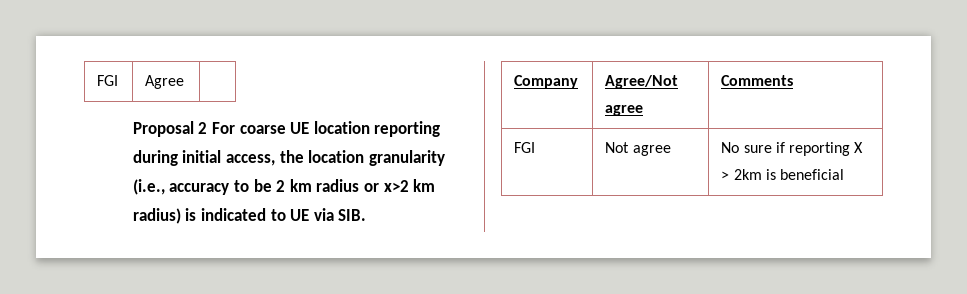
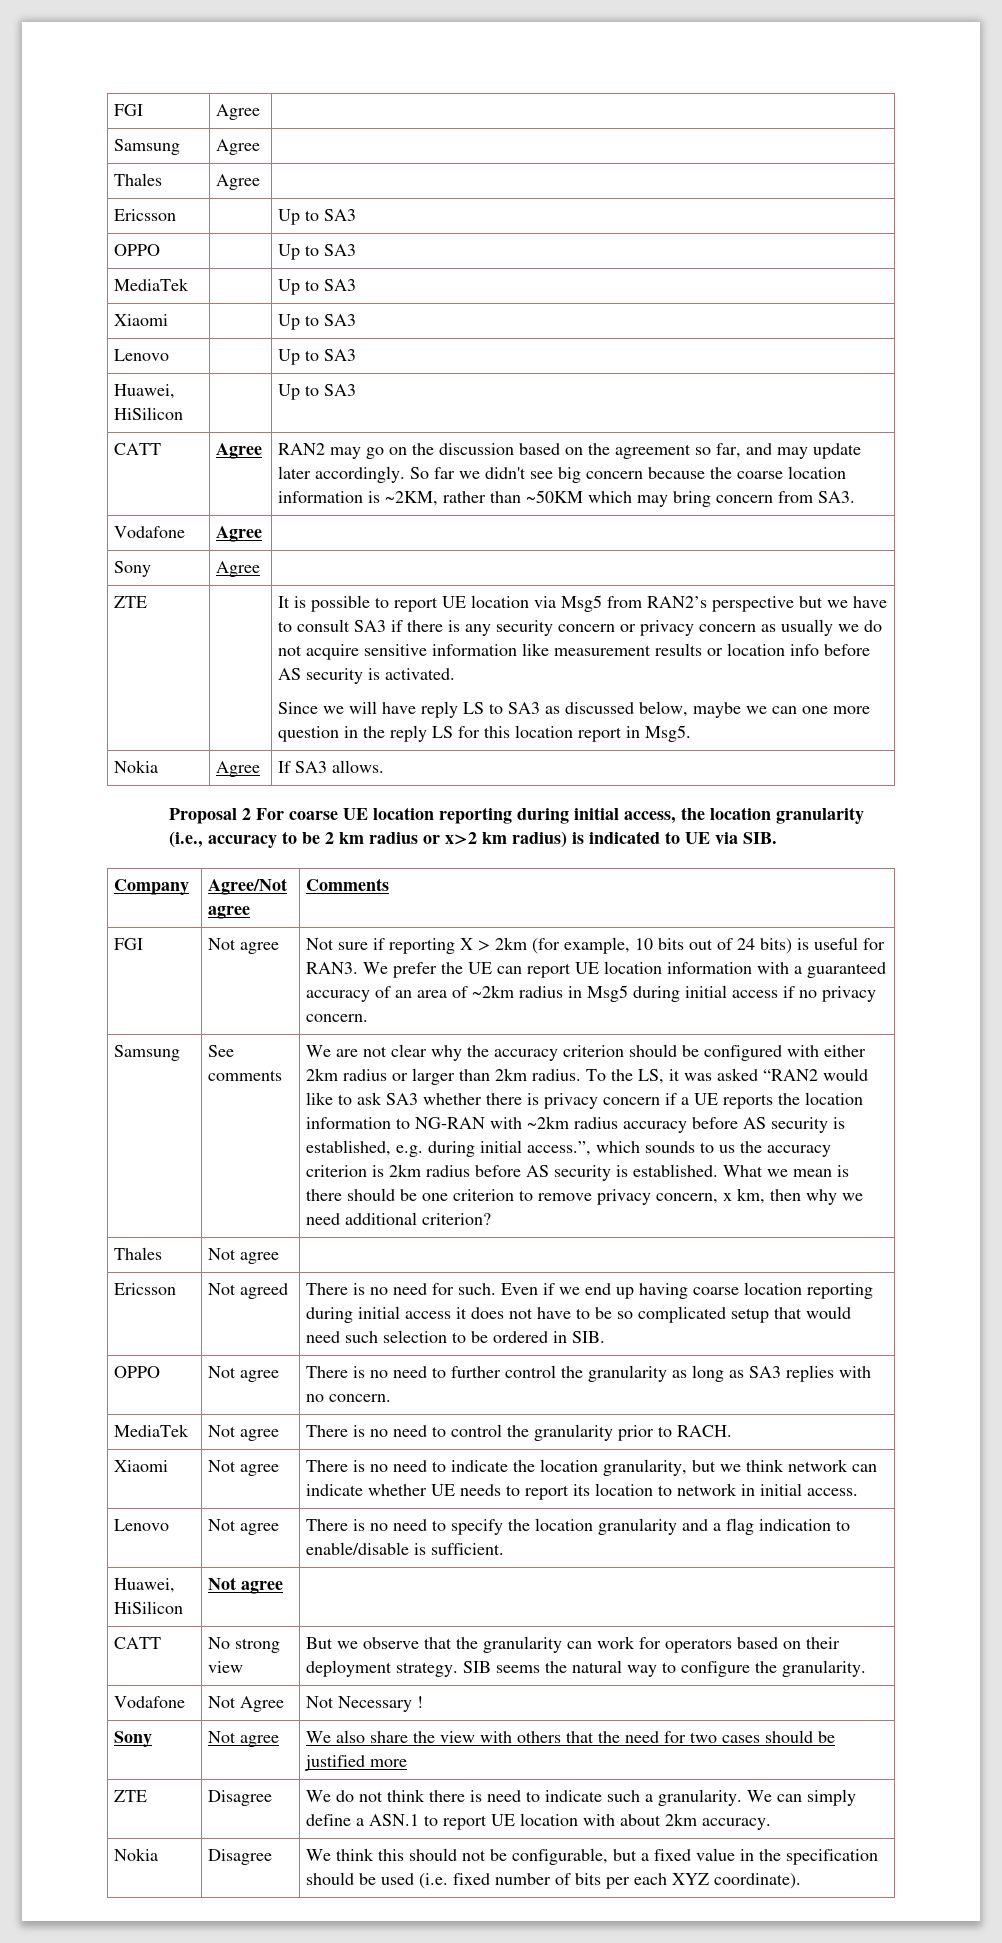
+ Samsung | Agree |
+ Thales | Agree |
+ Ericsson | | Up to SA3
+ OPPO | | Up to SA3
+ MediaTek | | Up to SA3
+ Xiaomi | | Up to SA3
+ Lenovo | | Up to SA3
+ Huawei, HiSilicon | | Up to SA3
+ CATT | Agree | RAN2 may go on the discussion based on the agreement so far, and may update later accordingly. So far we didn't see big concern because the coarse location information is ~2KM, rather than ~50KM which may bring concern from SA3.
+ Vodafone | Agree |
+ Sony | Agree |
+ ZTE | | It is possible to report UE location via Msg5 from RAN2’s perspective but we have to consult SA3 if there is any security concern or privacy concern as usually we do not acquire sensitive information like measurement results or location info before AS security is activated.
+ Since we will have reply LS to SA3 as discussed below, maybe we can one more question in the reply LS for this location report in Msg5.
+ Nokia | Agree | If SA3 allows.
- No sure if reporting X > 2km is beneficial
+ Not sure if reporting X > 2km (for example, 10 bits out of 24 bits) is useful for RAN3. We prefer the UE can report UE location information with a guaranteed accuracy of an area of ~2km radius in Msg5 during initial access if no privacy concern.
+ Samsung | See comments | We are not clear why the accuracy criterion should be configured with either 2km radius or larger than 2km radius. To the LS, it was asked “RAN2 would like to ask SA3 whether there is privacy concern if a UE reports the location information to NG-RAN with ~2km radius accuracy before AS security is established, e.g. during initial access.”, which sounds to us the accuracy criterion is 2km radius before AS security is established. What we mean is there should be one criterion to remove privacy concern, x km, then why we need additional criterion?
+ Thales | Not agree |
+ Ericsson | Not agreed | There is no need for such. Even if we end up having coarse location reporting during initial access it does not have to be so complicated setup that would need such selection to be ordered in SIB.
+ OPPO | Not agree | There is no need to further control the granularity as long as SA3 replies with no concern.
+ MediaTek | Not agree | There is no need to control the granularity prior to RACH.
+ Xiaomi | Not agree | There is no need to indicate the location granularity, but we think network can indicate whether UE needs to report its location to network in initial access.
+ Lenovo | Not agree | There is no need to specify the location granularity and a flag indication to enable/disable is sufficient.
+ Huawei, HiSilicon | Not agree |
+ CATT | No strong view | But we observe that the granularity can work for operators based on their deployment strategy. SIB seems the natural way to configure the granularity.
+ Vodafone | Not Agree | Not Necessary !
+ Sony | Not agree | We also share the view with others that the need for two cases should be justified more
+ ZTE | Disagree | We do not think there is need to indicate such a granularity. We can simply define a ASN.1 to report UE location with about 2km accuracy.
+ Nokia | Disagree | We think this should not be configurable, but a fixed value in the specification should be used (i.e. fixed number of bits per each XYZ coordinate).

